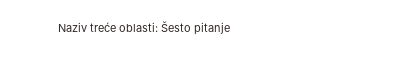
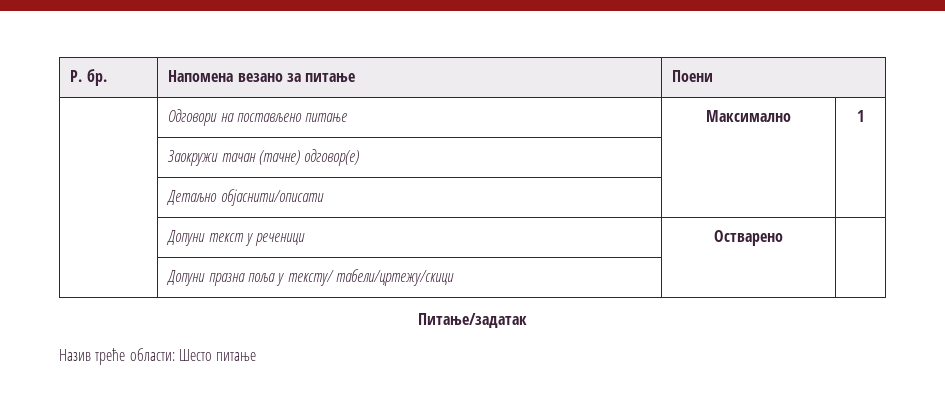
- Naziv treće oblasti: Šesto pitanje
+ Р. бр. | Напомена везано за питање | Поени
+ | Одговори на постављено питање | Максимално | 1
+ | Заокружи тачан (тачне) одговор(е) | |
+ | Детаљно објаснити/описати | |
+ | Допуни текст у реченици | Остварено |
+ | Допуни празна поља у тексту/ табели/цртежу/скици | |
+ Питање/задатак
+ Назив треће области: Шесто питање

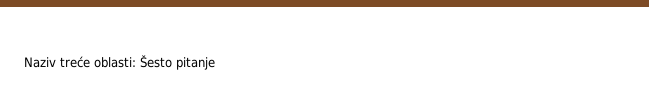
- Р. бр. | Напомена везано за питање | Поени
- | Одговори на постављено питање | Максимално | 1
- | Заокружи тачан (тачне) одговор(е) | |
- | Детаљно објаснити/описати | |
- | Допуни текст у реченици | Остварено |
- | Допуни празна поља у тексту/ табели/цртежу/скици | |
- Питање/задатак
- Назив треће области: Шесто питање
+ Naziv treće oblasti: Šesto pitanje

